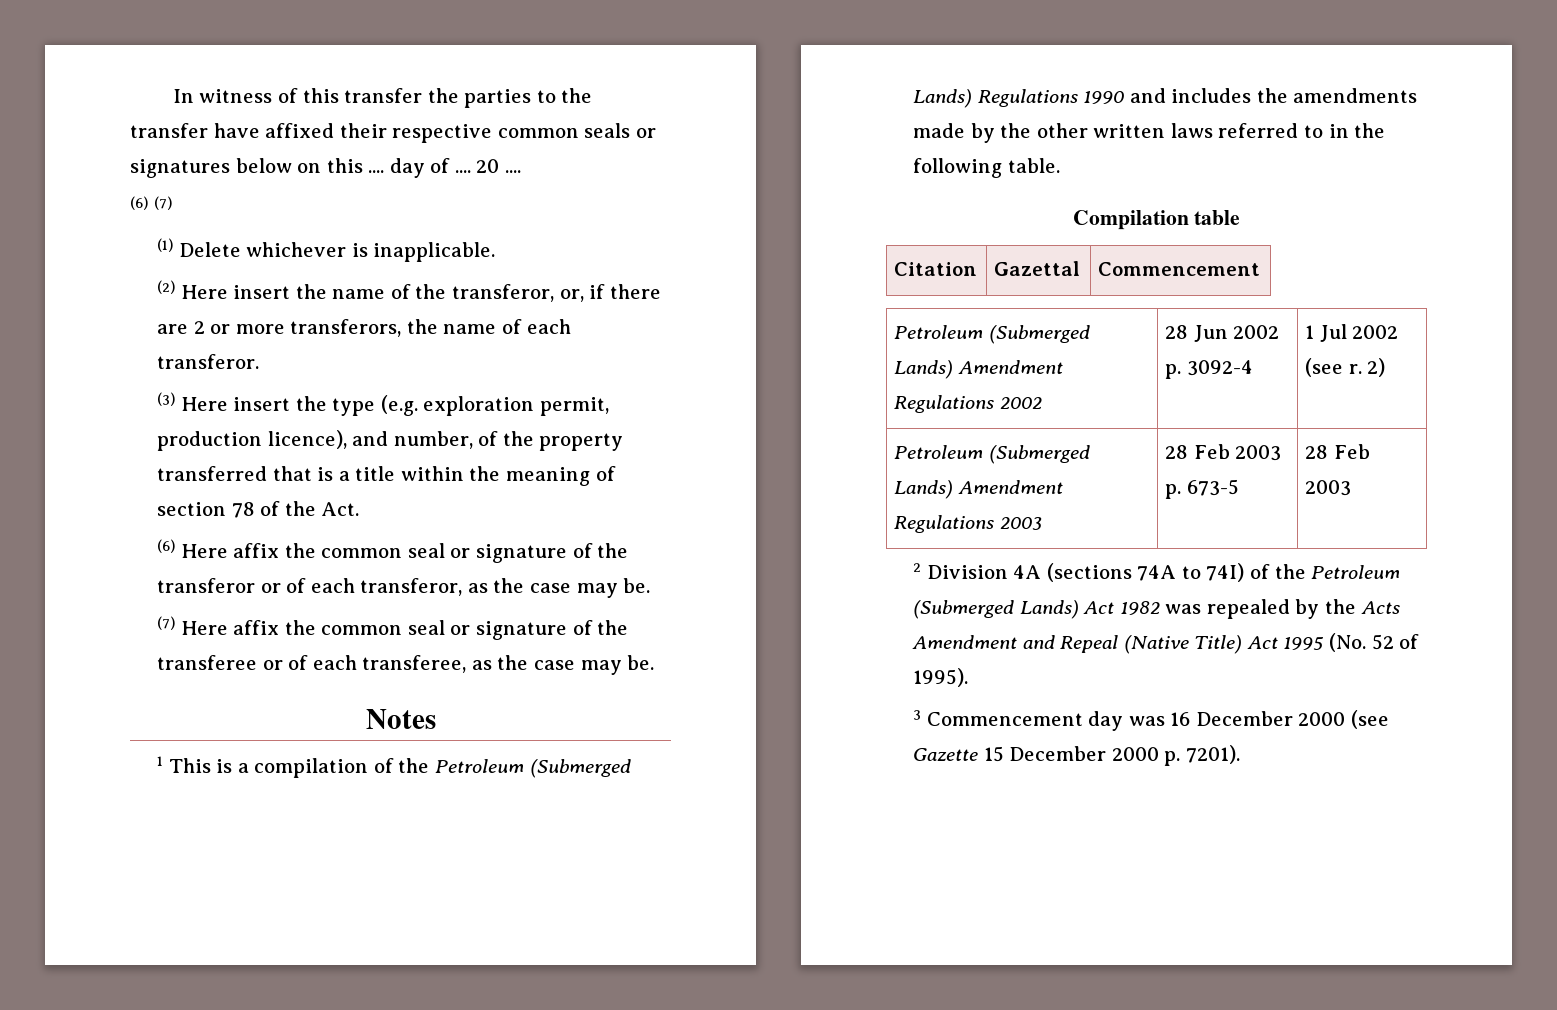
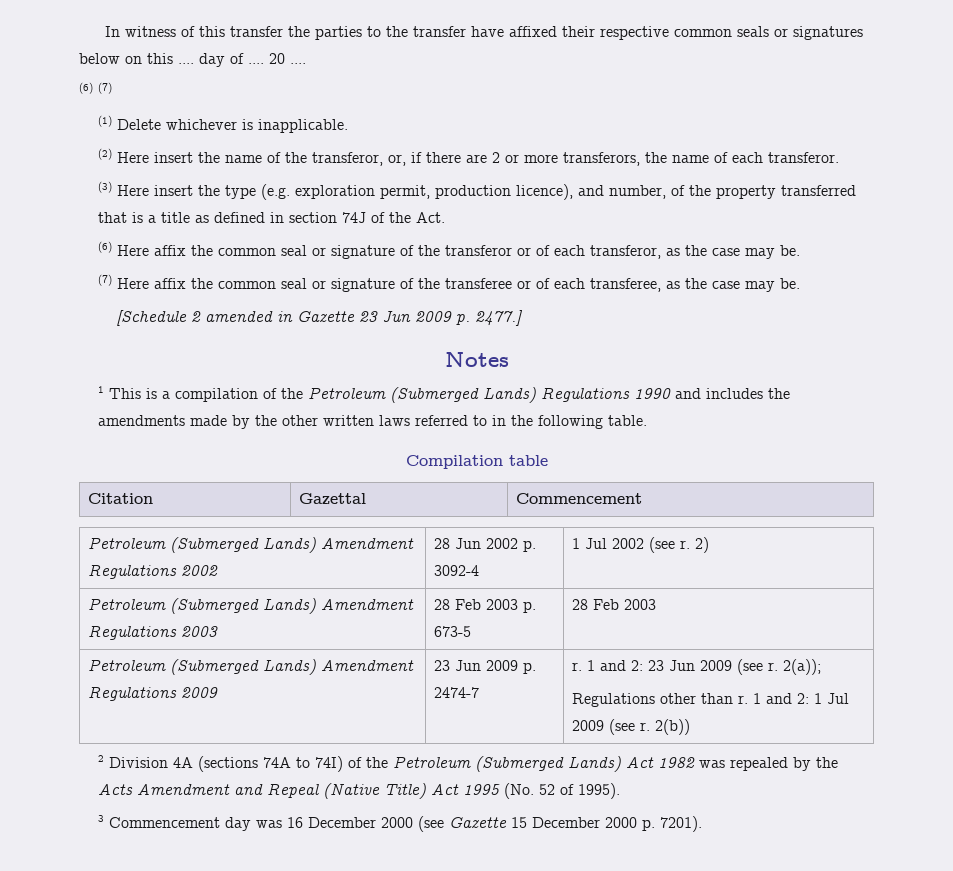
- (3) Here insert the type (e.g. exploration permit, production licence), and number, of the property transferred that is a title within the meaning of section 78 of the Act.
+ (3) Here insert the type (e.g. exploration permit, production licence), and number, of the property transferred that is a title as defined in section 74J of the Act.
+ [Schedule 2 amended in Gazette 23 Jun 2009 p. 2477.]
+ Petroleum (Submerged Lands) Amendment Regulations 2009 | 23 Jun 2009 p. 2474-7 | r. 1 and 2: 23 Jun 2009 (see r. 2(a));
+ Regulations other than r. 1 and 2: 1 Jul 2009 (see r. 2(b))

